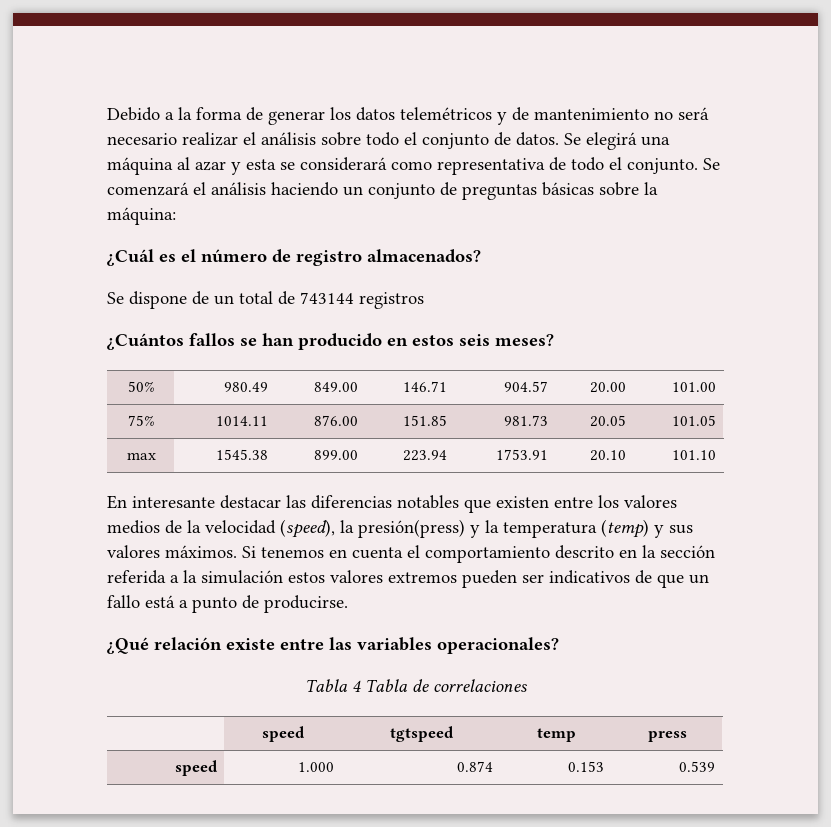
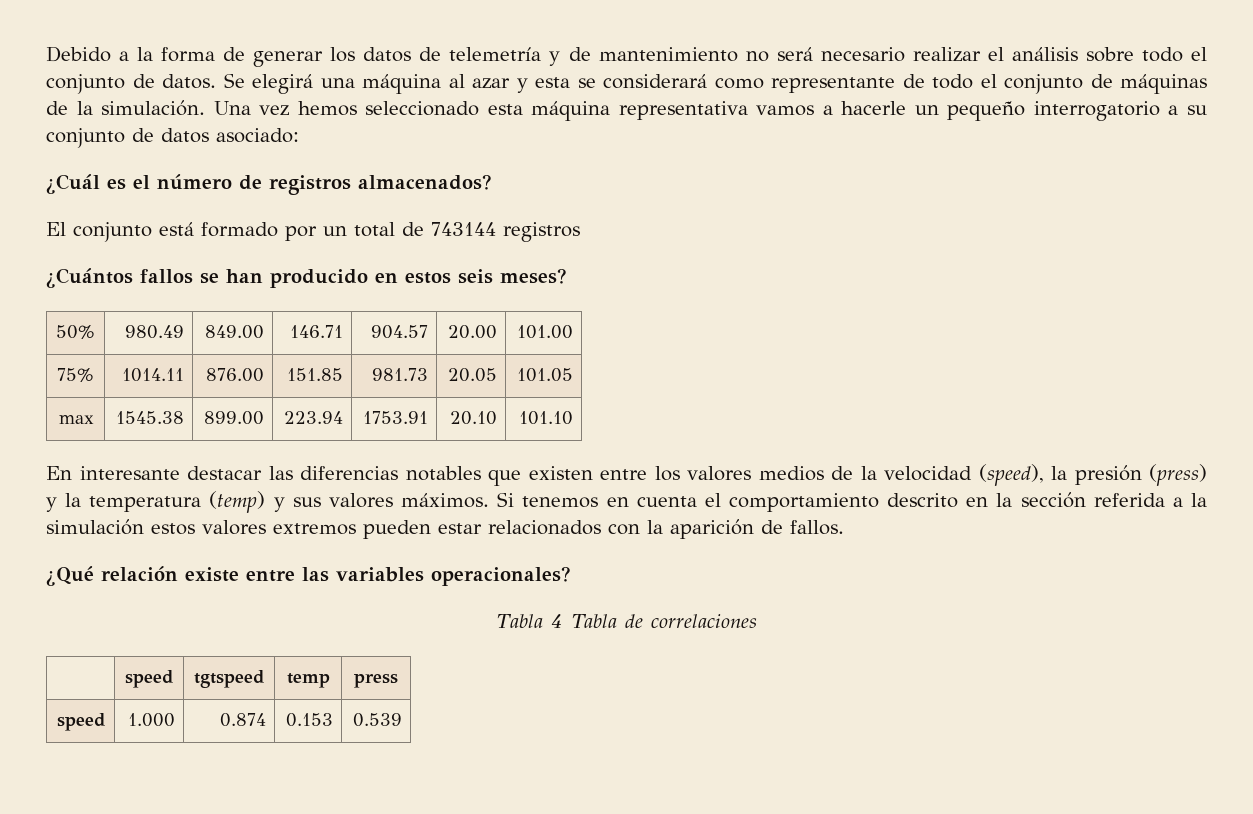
- Debido a la forma de generar los datos telemétricos y de mantenimiento no será necesario realizar el análisis sobre todo el conjunto de datos.
+ Debido a la forma de generar los datos de telemetría y de mantenimiento no será necesario realizar el análisis sobre todo el conjunto de datos.
- Se elegirá una máquina al azar y esta se considerará como representativa de todo el conjunto. Se comenzará el análisis haciendo un conjunto de preguntas básicas sobre la máquina:
+ Se elegirá una máquina al azar y esta se considerará como representante de todo el conjunto de máquinas de la simulación. Una vez hemos seleccionado esta máquina representativa vamos a hacerle un pequeño interrogatorio a su conjunto de datos asociado:
- ¿Cuál es el número de registro almacenados?
+ ¿Cuál es el número de registros almacenados?
- Se dispone de un total de 743144 registros
+ El conjunto está formado por un total de 743144 registros
- En interesante destacar las diferencias notables que existen entre los valores medios de la velocidad (speed), la presión(press) y la temperatura (temp) y sus valores máximos.
+ En interesante destacar las diferencias notables que existen entre los valores medios de la velocidad (speed), la presión (press) y la temperatura (temp) y sus valores máximos.
- Si tenemos en cuenta el comportamiento descrito en la sección referida a la simulación estos valores extremos pueden ser indicativos de que un fallo está a punto de producirse.
+ Si tenemos en cuenta el comportamiento descrito en la sección referida a la simulación estos valores extremos pueden estar relacionados con la aparición de fallos.

